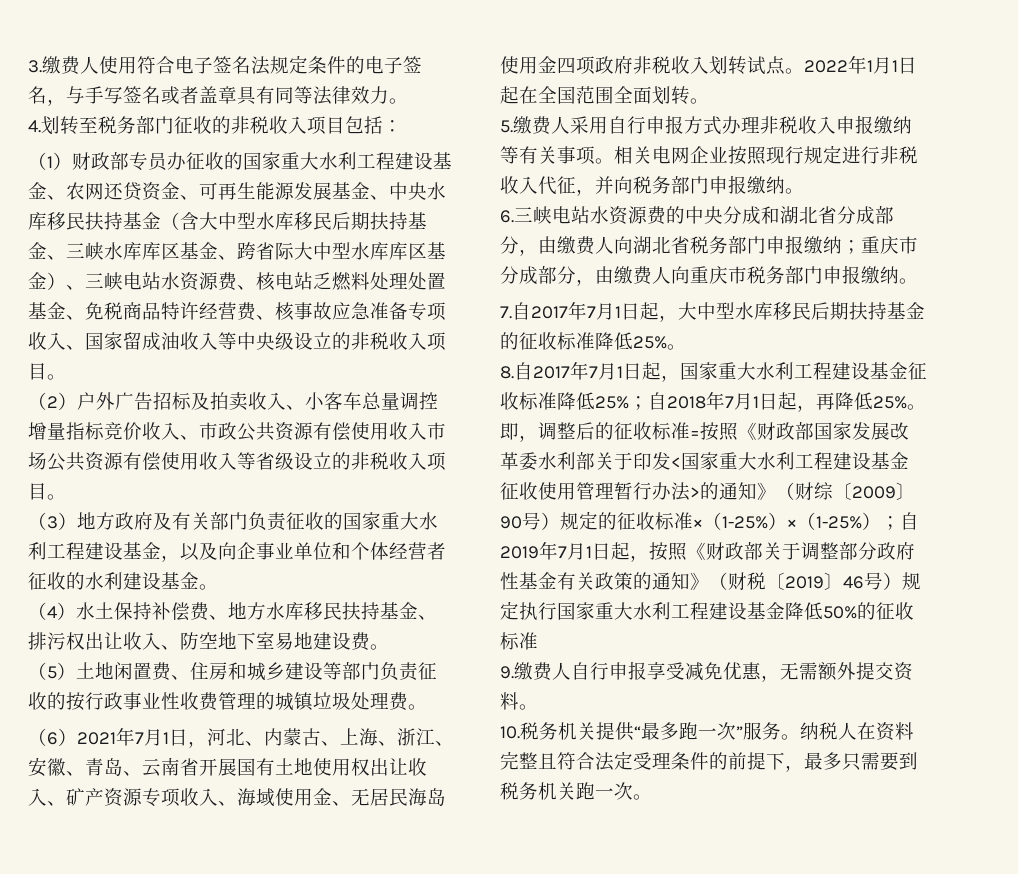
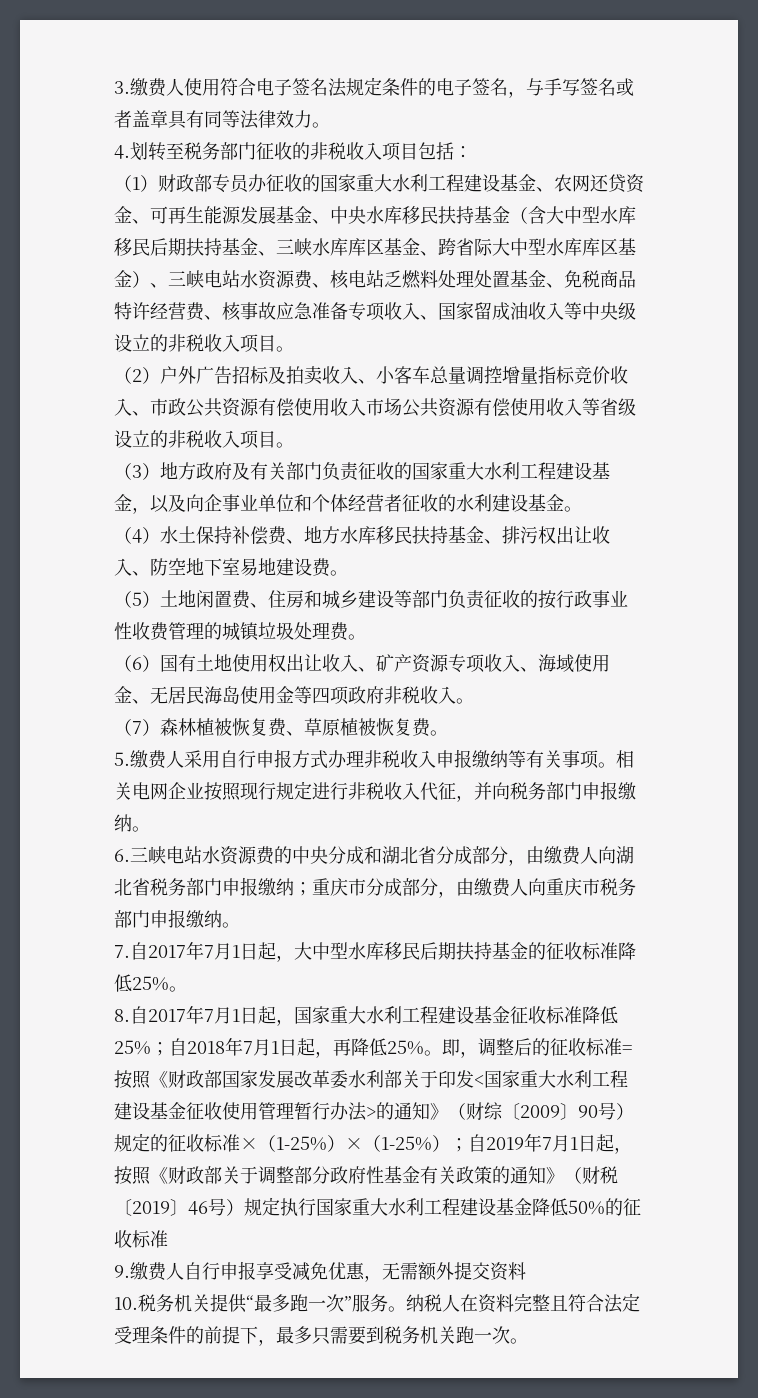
- （6）2021年7月1日，河北、内蒙古、上海、浙江、安徽、青岛、云南省开展国有土地使用权出让收入、矿产资源专项收入、海域使用金、无居民海岛使用金四项政府非税收入划转试点。2022年1月1日起在全国范围全面划转。
+ （6）国有土地使用权出让收入、矿产资源专项收入、海域使用金、无居民海岛使用金等四项政府非税收入。
+ （7）森林植被恢复费、草原植被恢复费。
- 9.缴费人自行申报享受减免优惠，无需额外提交资料。
+ 9.缴费人自行申报享受减免优惠，无需额外提交资料

